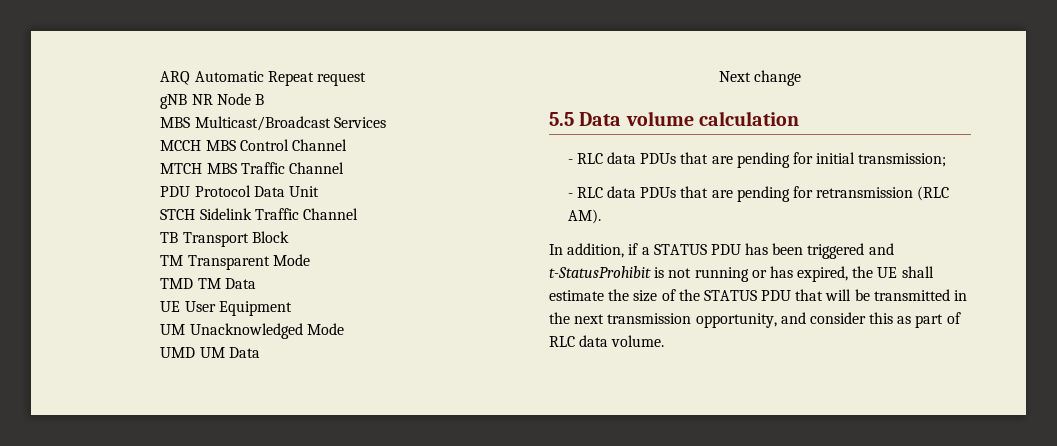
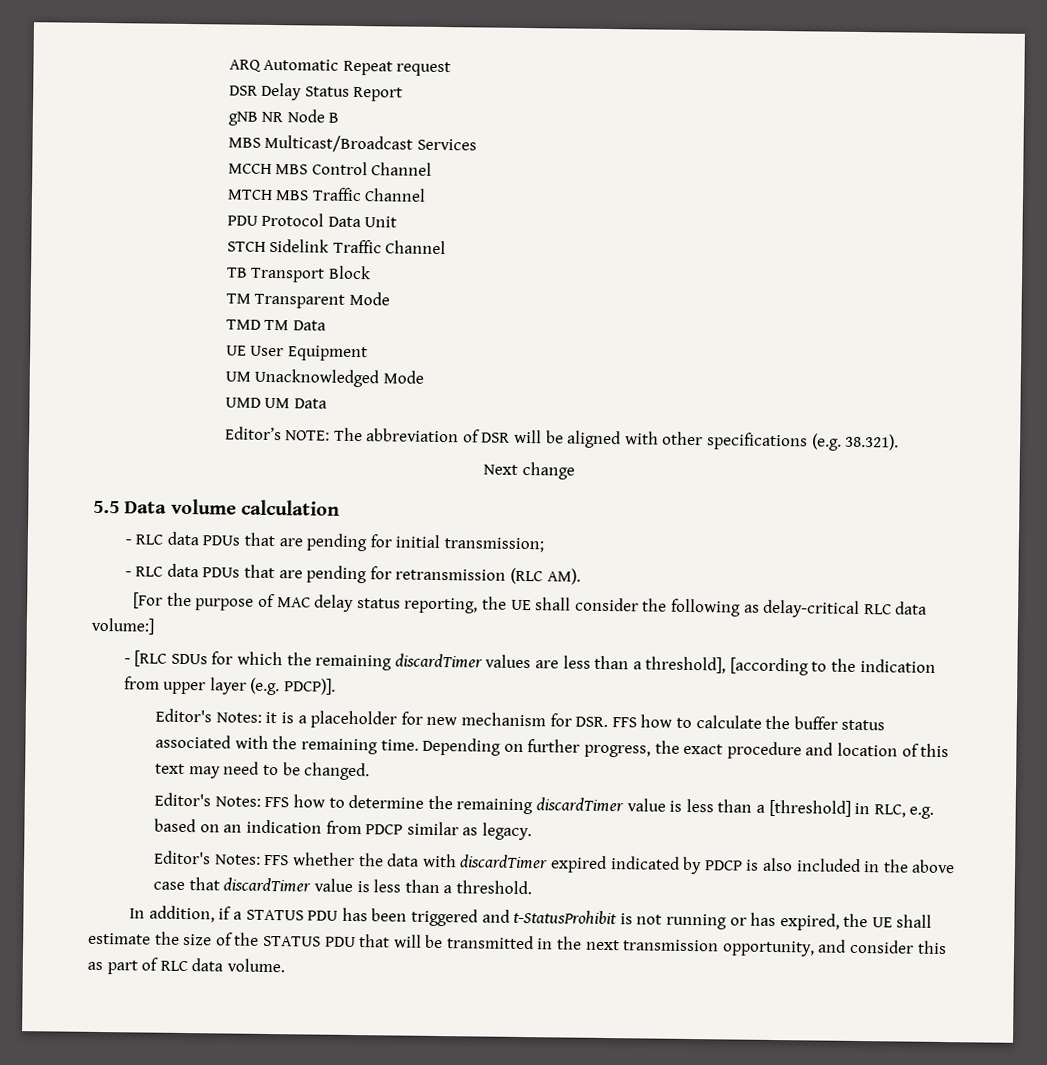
+ DSR Delay Status Report
+ Editor’s NOTE: The abbreviation of DSR will be aligned with other specifications (e.g. 38.321).
+ [For the purpose of MAC delay status reporting, the UE shall consider the following as delay-critical RLC data volume:]
+ - [RLC SDUs for which the remaining discardTimer values are less than a threshold], [according to the indication from upper layer (e.g. PDCP)].
+ Editor's Notes: it is a placeholder for new mechanism for DSR. FFS how to calculate the buffer status associated with the remaining time. Depending on further progress, the exact procedure and location of this text may need to be changed.
+ Editor's Notes: FFS how to determine the remaining discardTimer value is less than a [threshold] in RLC, e.g. based on an indication from PDCP similar as legacy.
+ Editor's Notes: FFS whether the data with discardTimer expired indicated by PDCP is also included in the above case that discardTimer value is less than a threshold.

